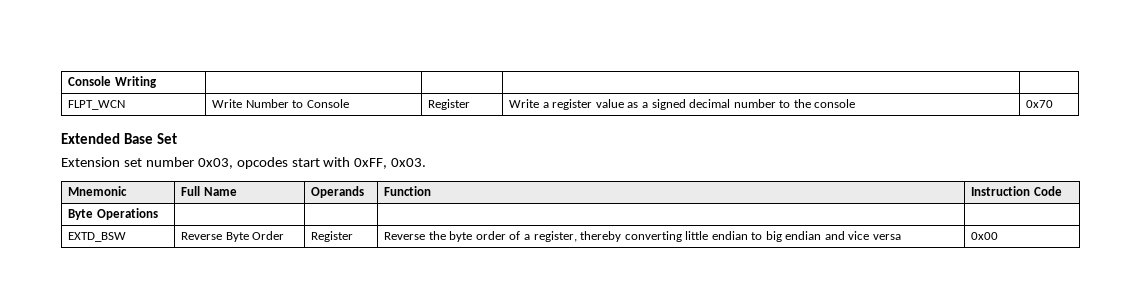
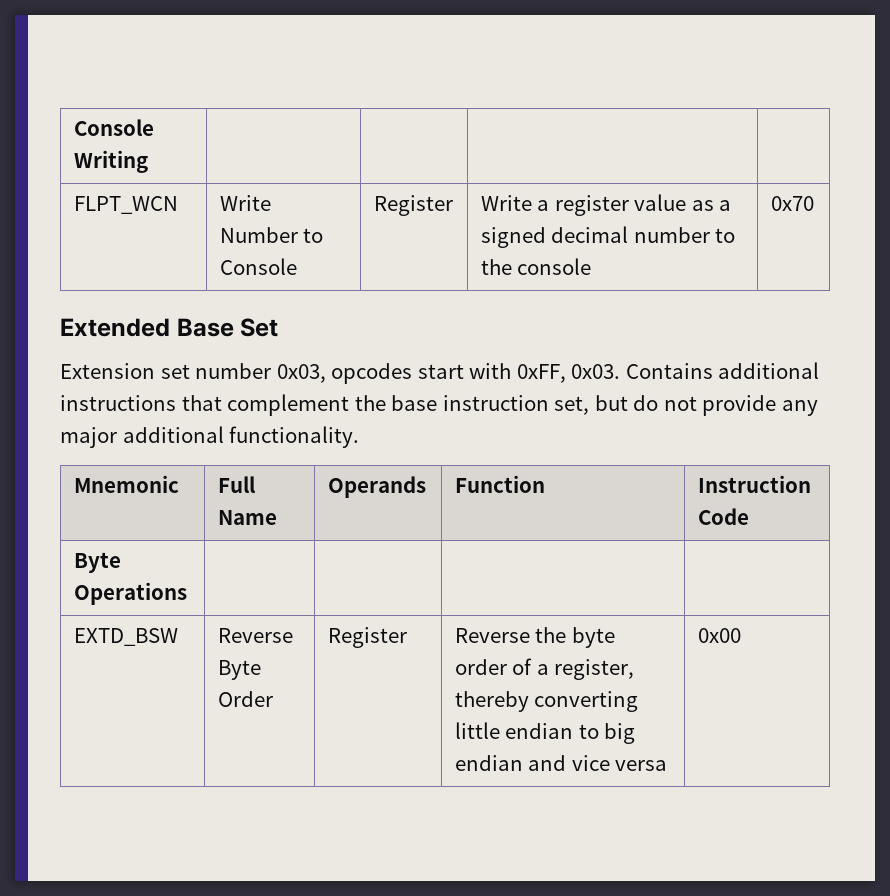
+ Contains additional instructions that complement the base instruction set, but do not provide any major additional functionality.

